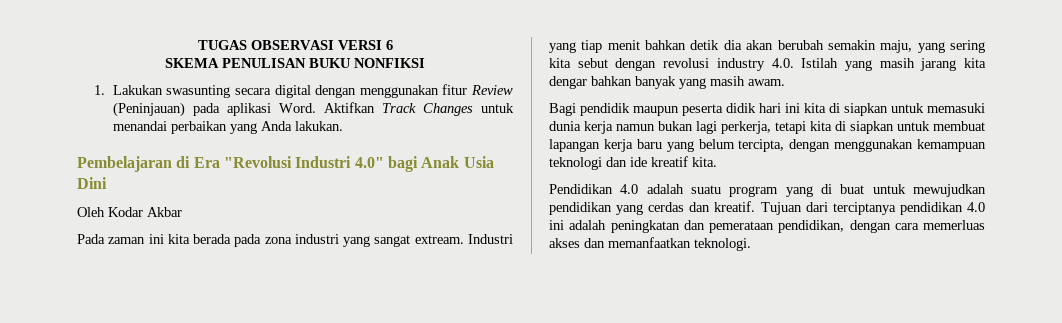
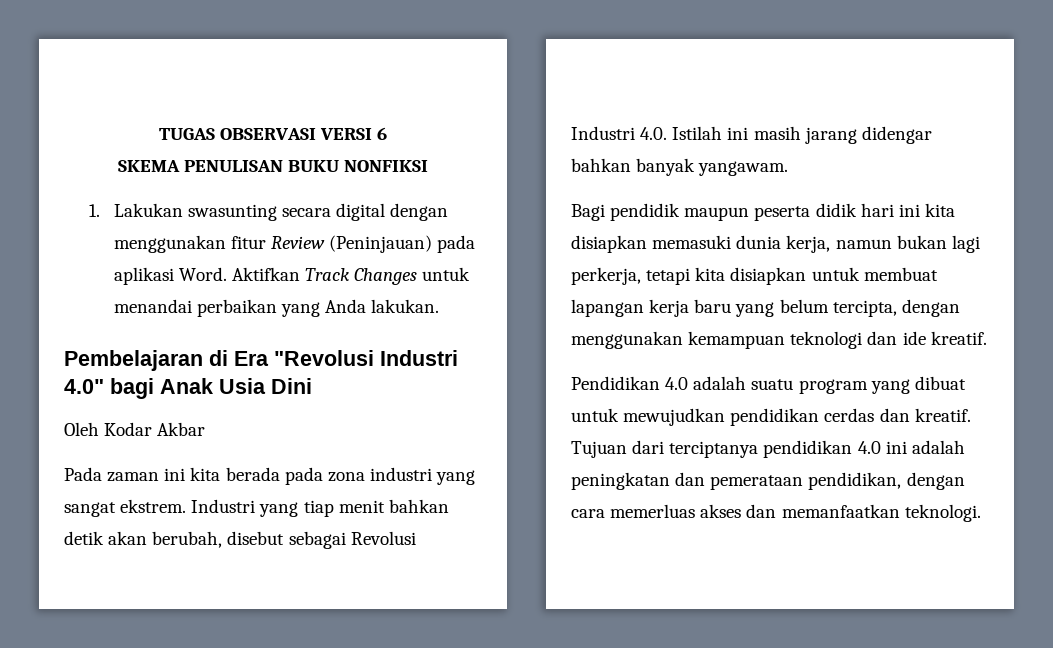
- Pada zaman ini kita berada pada zona industri yang sangat extream.
+ Pada zaman ini kita berada pada zona industri yang sangat ekstrem.
- Industri yang tiap menit bahkan detik dia akan berubah semakin maju, yang sering kita sebut dengan revolusi industry 4.0. Istilah yang masih jarang kita dengar bahkan banyak yang masih awam.
+ Industri yang tiap menit bahkan detik akan berubah, disebut sebagai Revolusi Industri 4.0. Istilah ini masih jarang didengar bahkan banyak yangawam.
- Bagi pendidik maupun peserta didik hari ini kita di siapkan untuk memasuki dunia kerja namun bukan lagi perkerja, tetapi kita di siapkan untuk membuat lapangan kerja baru yang belum tercipta, dengan menggunakan kemampuan teknologi dan ide kreatif kita.
+ Bagi pendidik maupun peserta didik hari ini kita disiapkan memasuki dunia kerja, namun bukan lagi perkerja, tetapi kita disiapkan untuk membuat lapangan kerja baru yang belum tercipta, dengan menggunakan kemampuan teknologi dan ide kreatif.
- Pendidikan 4.0 adalah suatu program yang di buat untuk mewujudkan pendidikan yang cerdas dan kreatif.
+ Pendidikan 4.0 adalah suatu program yang dibuat untuk mewujudkan pendidikan cerdas dan kreatif.

